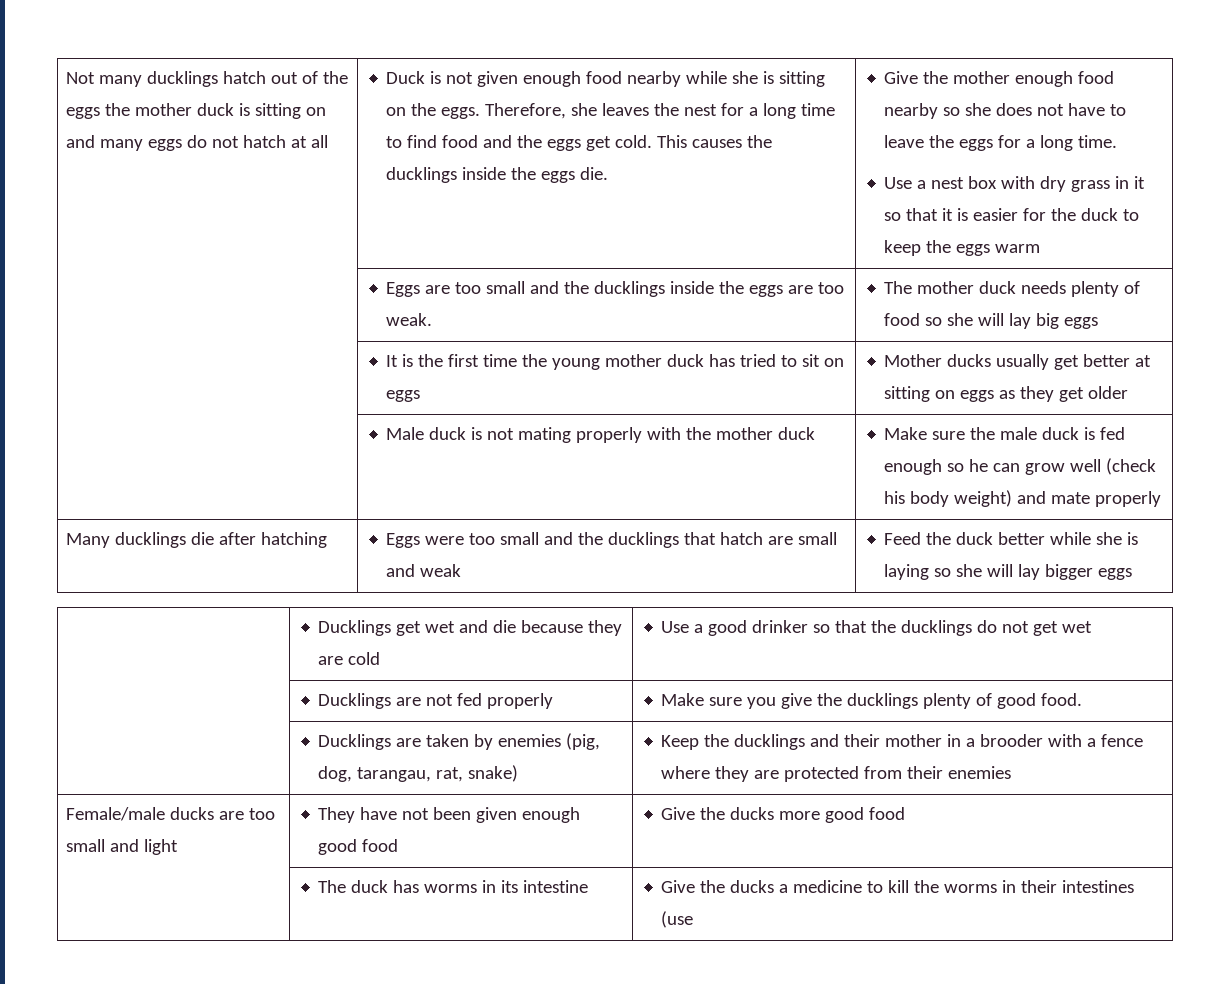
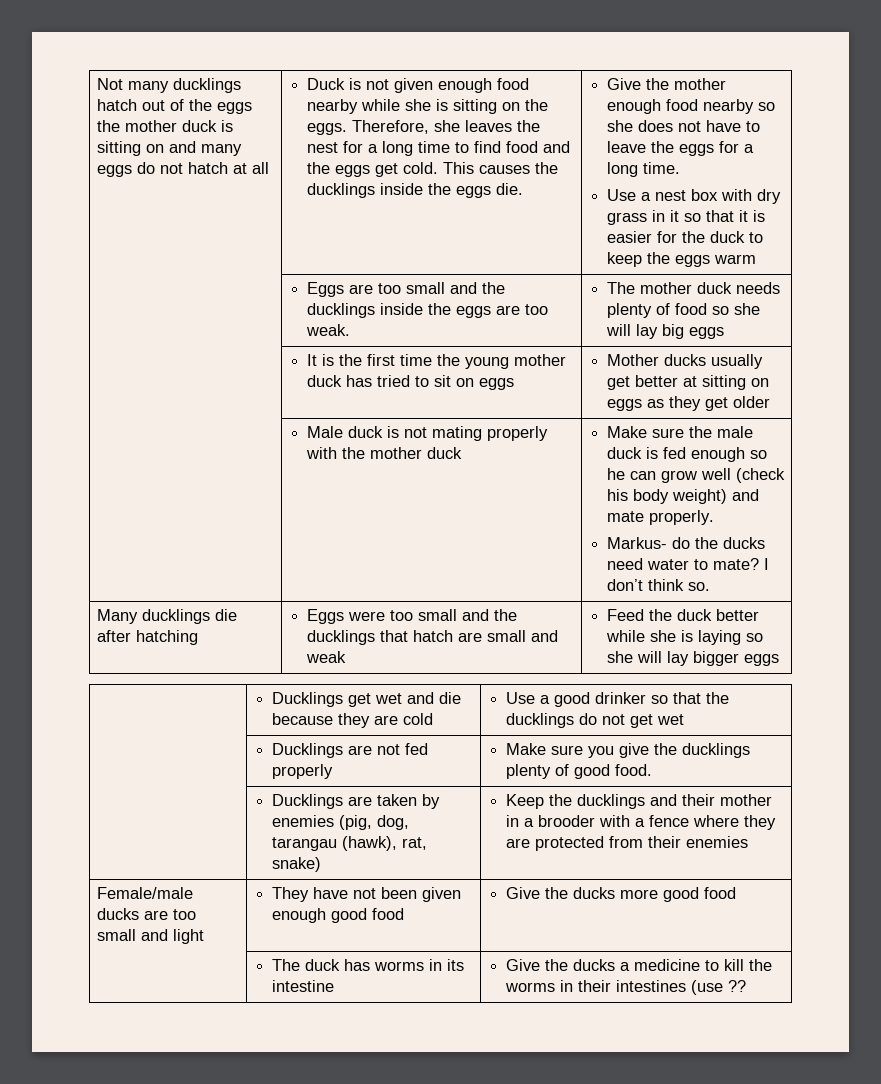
- Make sure the male duck is fed enough so he can grow well (check his body weight) and mate properly
+ Make sure the male duck is fed enough so he can grow well (check his body weight) and mate properly.
+ Markus- do the ducks need water to mate? I don’t think so.
- | Ducklings are taken by enemies (pig, dog, tarangau, rat, snake) | Keep the ducklings and their mother in a brooder with a fence where they are protected from their enemies
+ | Ducklings are taken by enemies (pig, dog, tarangau (hawk), rat, snake) | Keep the ducklings and their mother in a brooder with a fence where they are protected from their enemies
- | The duck has worms in its intestine | Give the ducks a medicine to kill the worms in their intestines (use
+ | The duck has worms in its intestine | Give the ducks a medicine to kill the worms in their intestines (use ??

